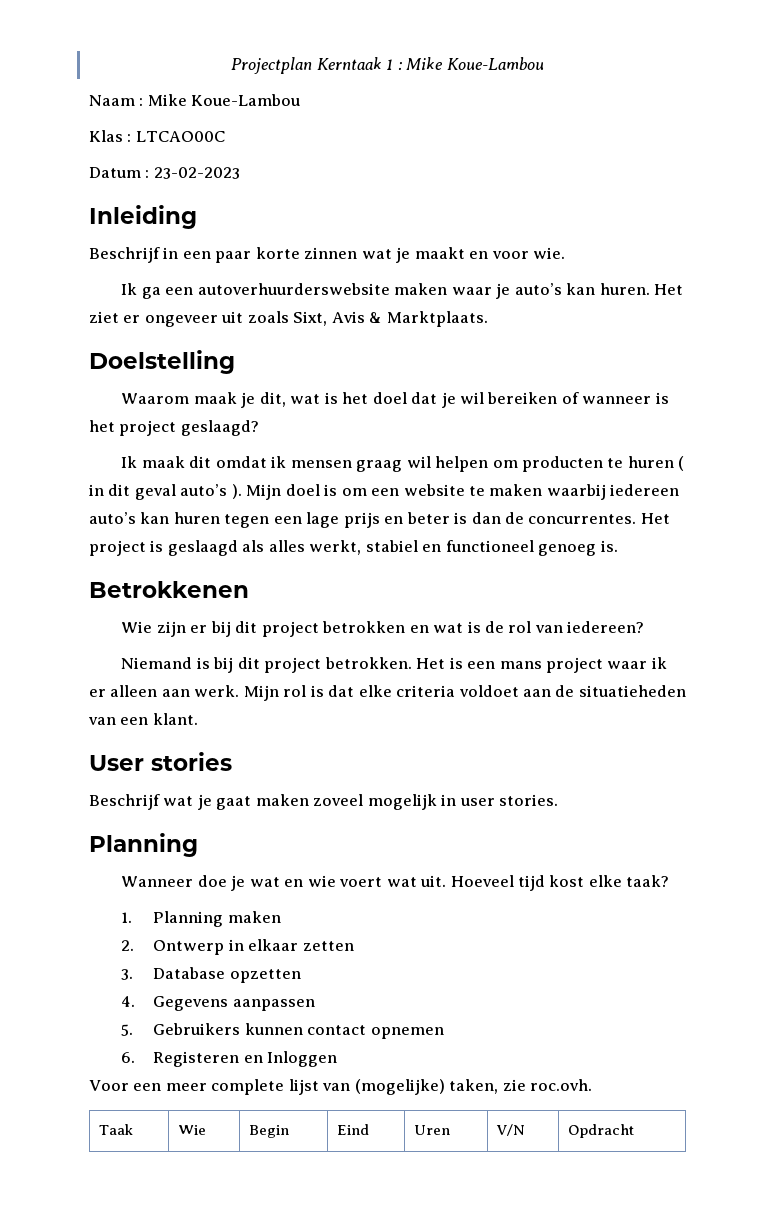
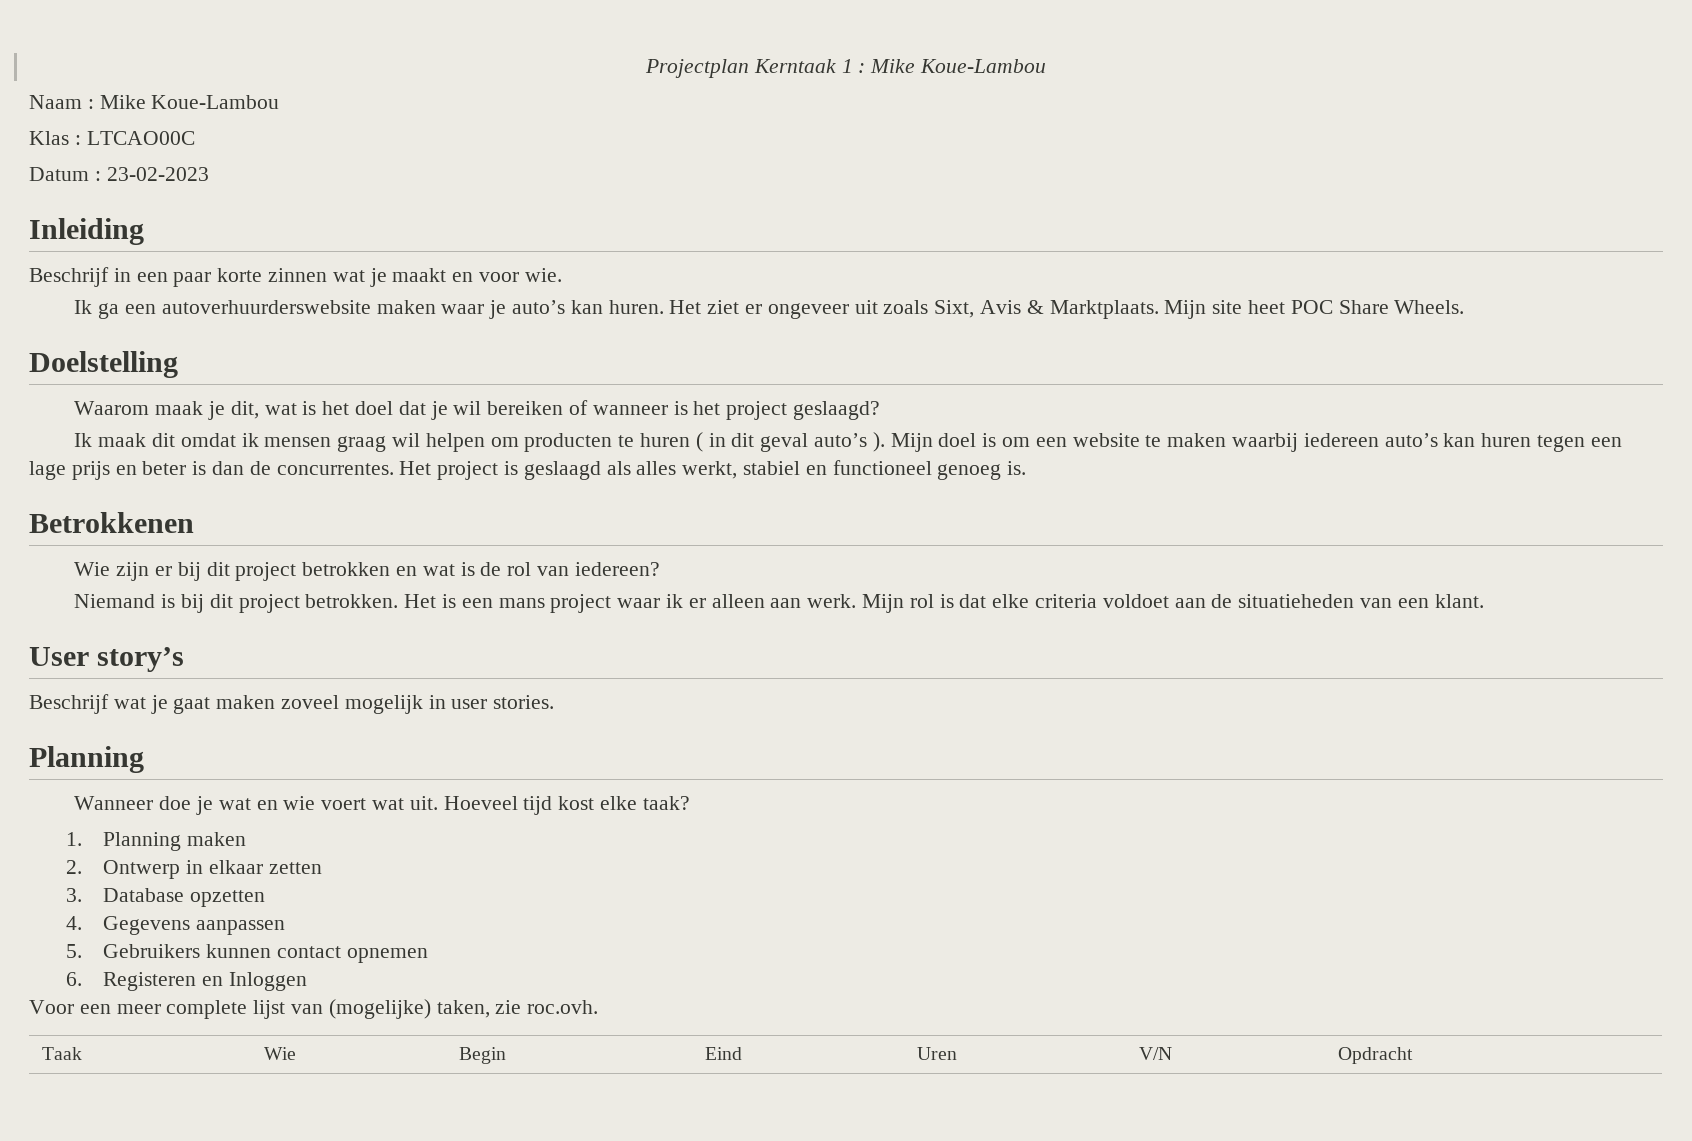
+ Mijn site heet POC Share Wheels.
- User stories
+ User story’s

